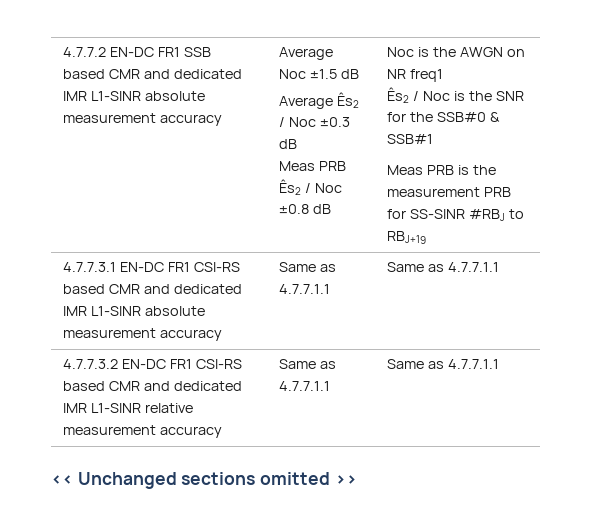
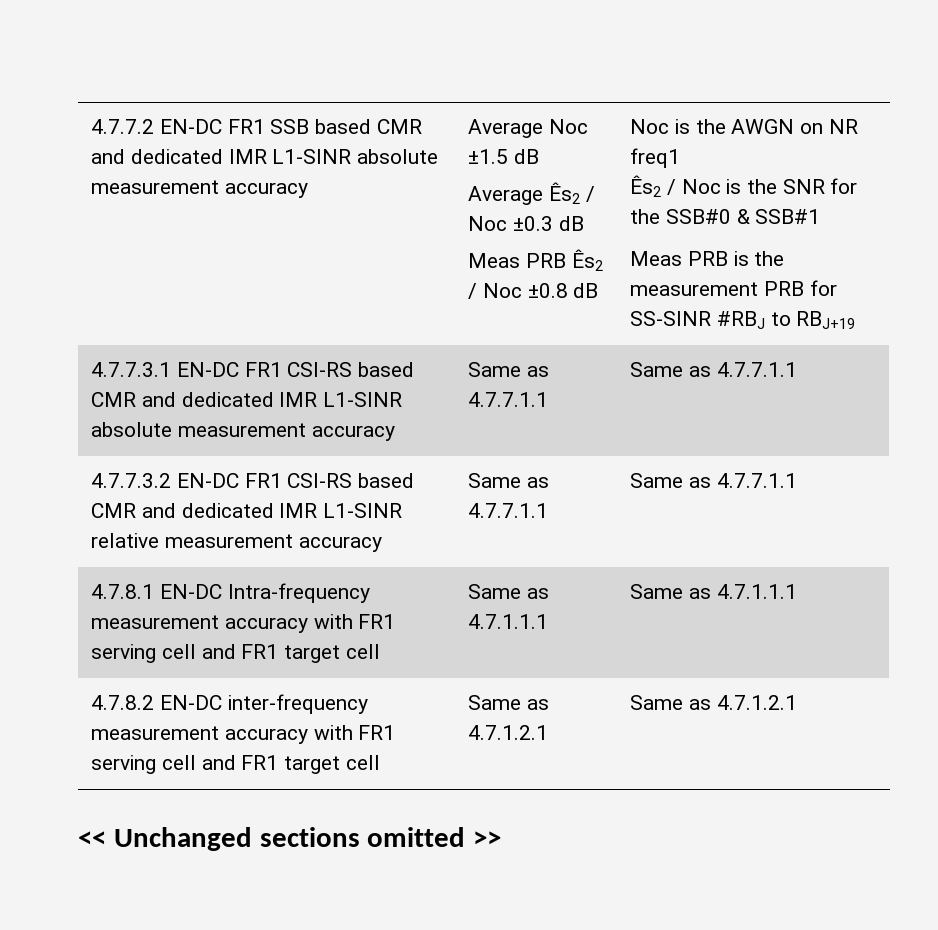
+ 4.7.8.1 EN-DC Intra-frequency measurement accuracy with FR1 serving cell and FR1 target cell | Same as 4.7.1.1.1 | Same as 4.7.1.1.1
+ 4.7.8.2 EN-DC inter-frequency measurement accuracy with FR1 serving cell and FR1 target cell | Same as 4.7.1.2.1 | Same as 4.7.1.2.1

